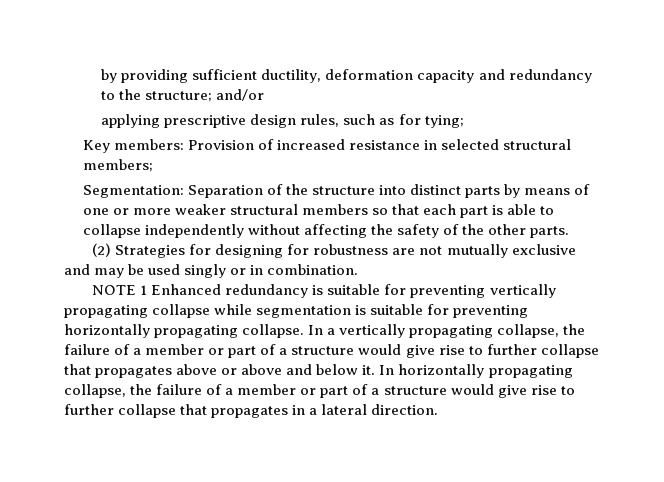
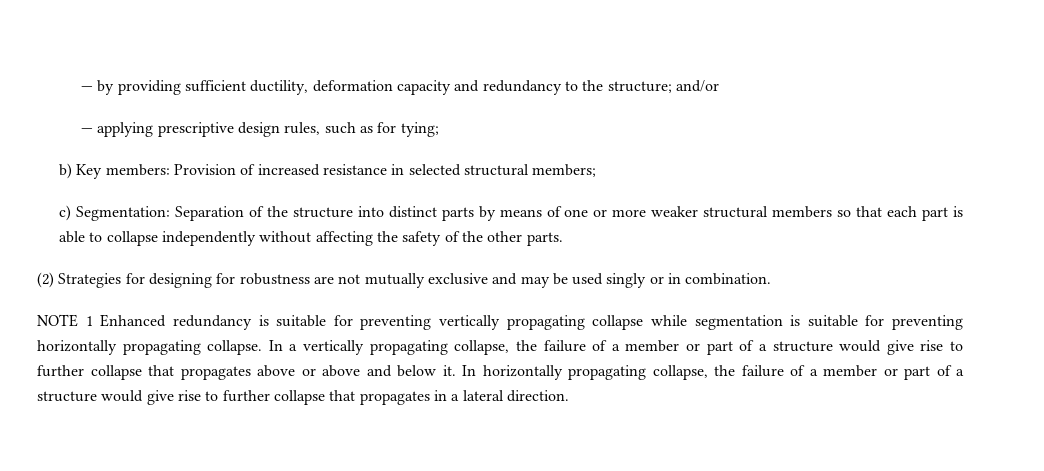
- by providing sufficient ductility, deformation capacity and redundancy to the structure; and/or
+ — by providing sufficient ductility, deformation capacity and redundancy to the structure; and/or
- applying prescriptive design rules, such as for tying;
+ — applying prescriptive design rules, such as for tying;
- Key members: Provision of increased resistance in selected structural members;
+ b) Key members: Provision of increased resistance in selected structural members;
- Segmentation: Separation of the structure into distinct parts by means of one or more weaker structural members so that each part is able to collapse independently without affecting the safety of the other parts.
+ c) Segmentation: Separation of the structure into distinct parts by means of one or more weaker structural members so that each part is able to collapse independently without affecting the safety of the other parts.

